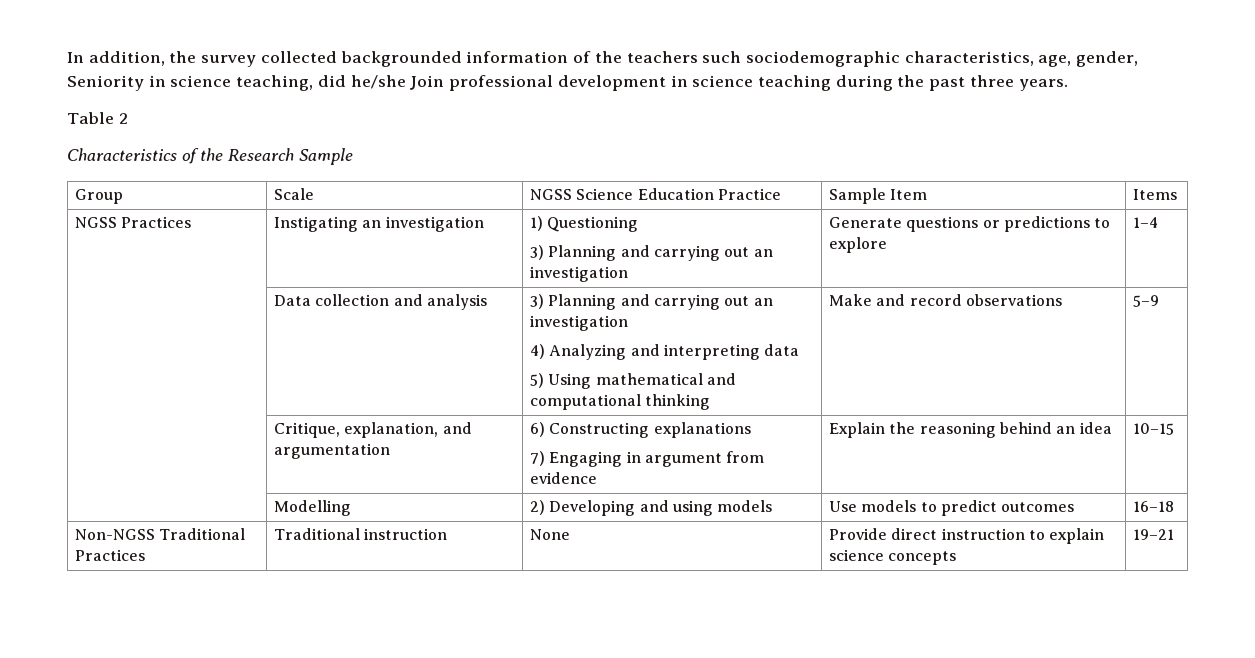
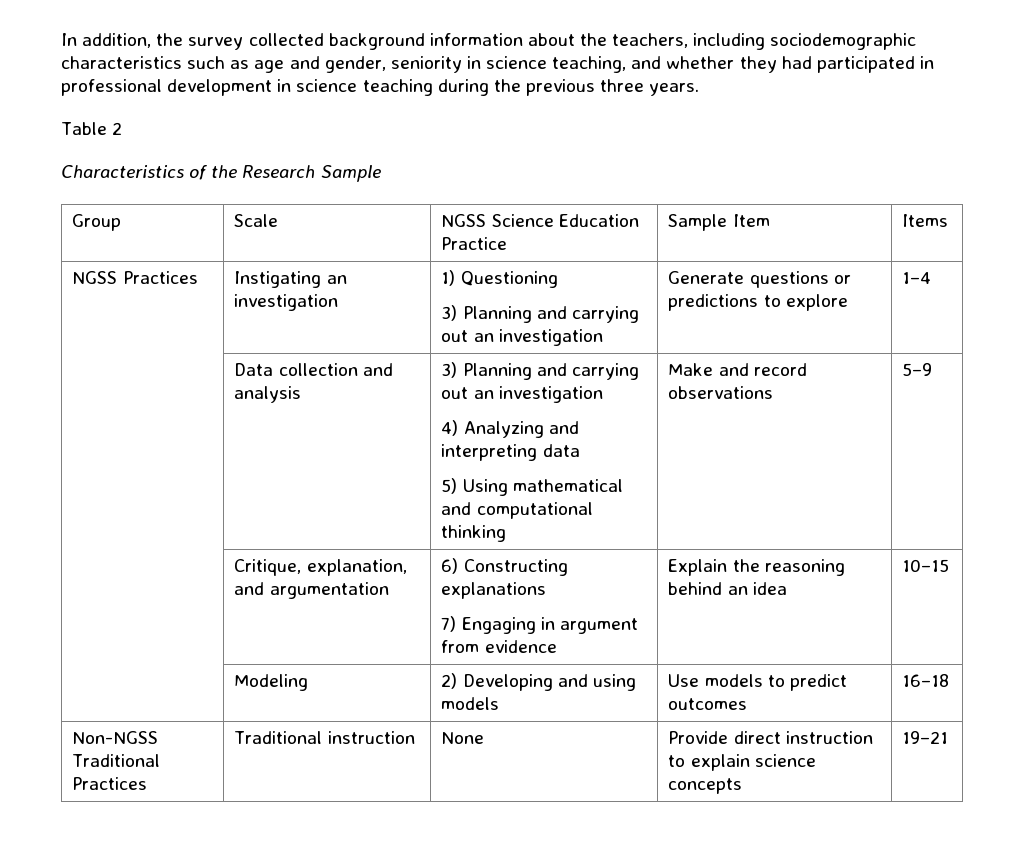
- In addition, the survey collected backgrounded information of the teachers such sociodemographic characteristics, age, gender, Seniority in science teaching, did he/she Join professional development in science teaching during the past three years.
+ In addition, the survey collected background information about the teachers, including sociodemographic characteristics such as age and gender, seniority in science teaching, and whether they had participated in professional development in science teaching during the previous three years.
- | Modelling | 2) Developing and using models | Use models to predict outcomes | 16–18
+ | Modeling | 2) Developing and using models | Use models to predict outcomes | 16–18

